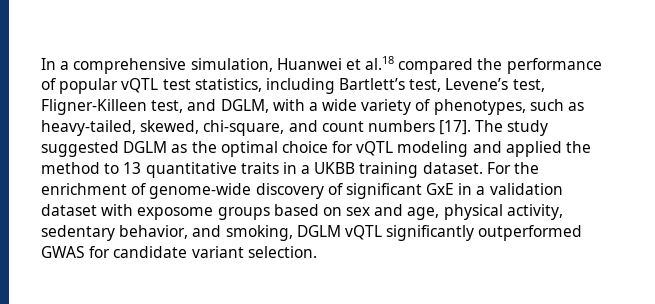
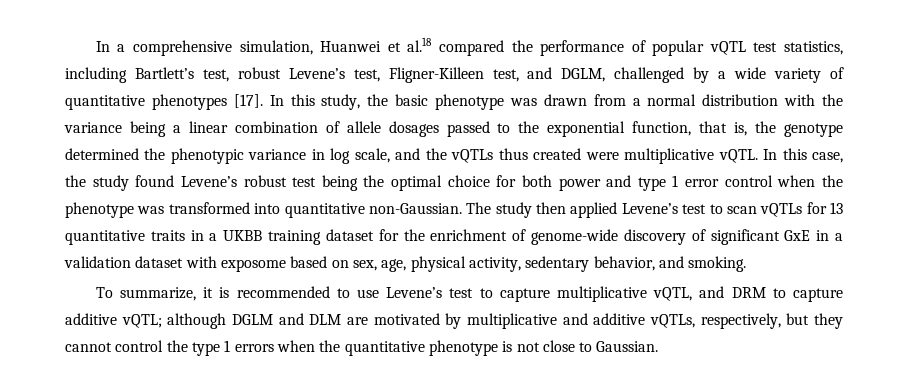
- In a comprehensive simulation, Huanwei et al.18 compared the performance of popular vQTL test statistics, including Bartlett’s test, Levene’s test, Fligner-Killeen test, and DGLM, with a wide variety of phenotypes, such as heavy-tailed, skewed, chi-square, and count numbers [17]. The study suggested DGLM as the optimal choice for vQTL modeling and applied the method to 13 quantitative traits in a UKBB training dataset. For the enrichment of genome-wide discovery of significant GxE in a validation dataset with exposome groups based on sex and age, physical activity, sedentary behavior, and smoking, DGLM vQTL significantly outperformed GWAS for candidate variant selection.
+ In a comprehensive simulation, Huanwei et al.18 compared the performance of popular vQTL test statistics, including Bartlett’s test, robust Levene’s test, Fligner-Killeen test, and DGLM, challenged by a wide variety of quantitative phenotypes [17]. In this study, the basic phenotype was drawn from a normal distribution with the variance being a linear combination of allele dosages passed to the exponential function, that is, the genotype determined the phenotypic variance in log scale, and the vQTLs thus created were multiplicative vQTL. In this case, the study found Levene’s robust test being the optimal choice for both power and type 1 error control when the phenotype was transformed into quantitative non-Gaussian. The study then applied Levene’s test to scan vQTLs for 13 quantitative traits in a UKBB training dataset for the enrichment of genome-wide discovery of significant GxE in a validation dataset with exposome based on sex, age, physical activity, sedentary behavior, and smoking.
+ To summarize, it is recommended to use Levene’s test to capture multiplicative vQTL, and DRM to capture additive vQTL; although DGLM and DLM are motivated by multiplicative and additive vQTLs, respectively, but they cannot control the type 1 errors when the quantitative phenotype is not close to Gaussian.

